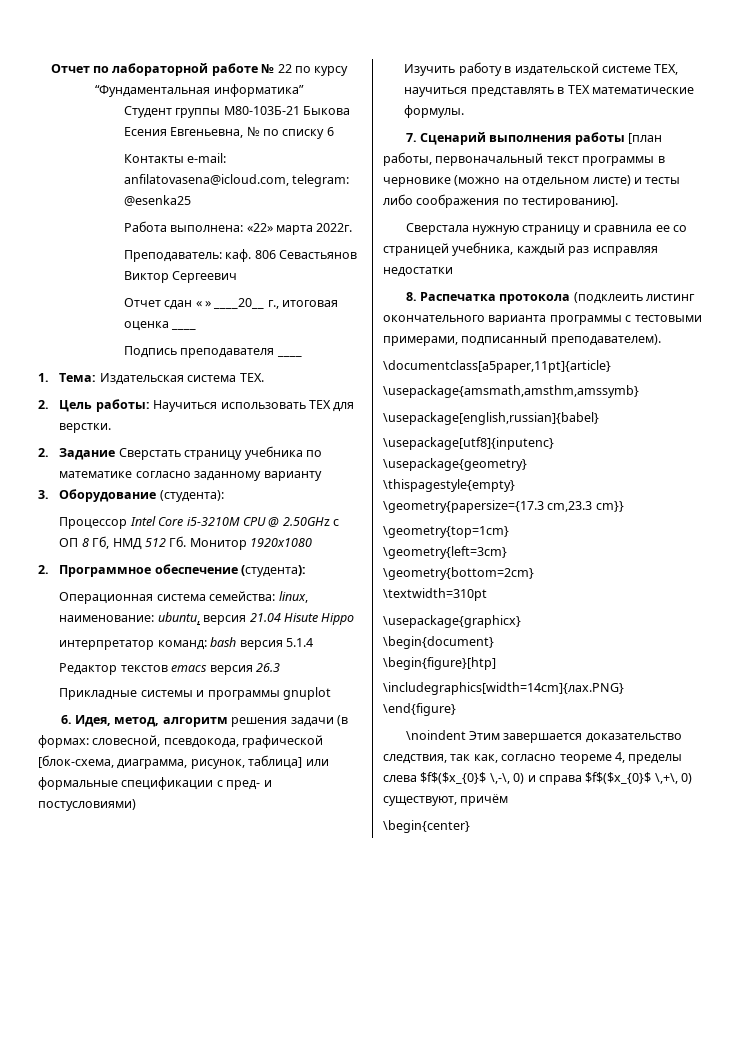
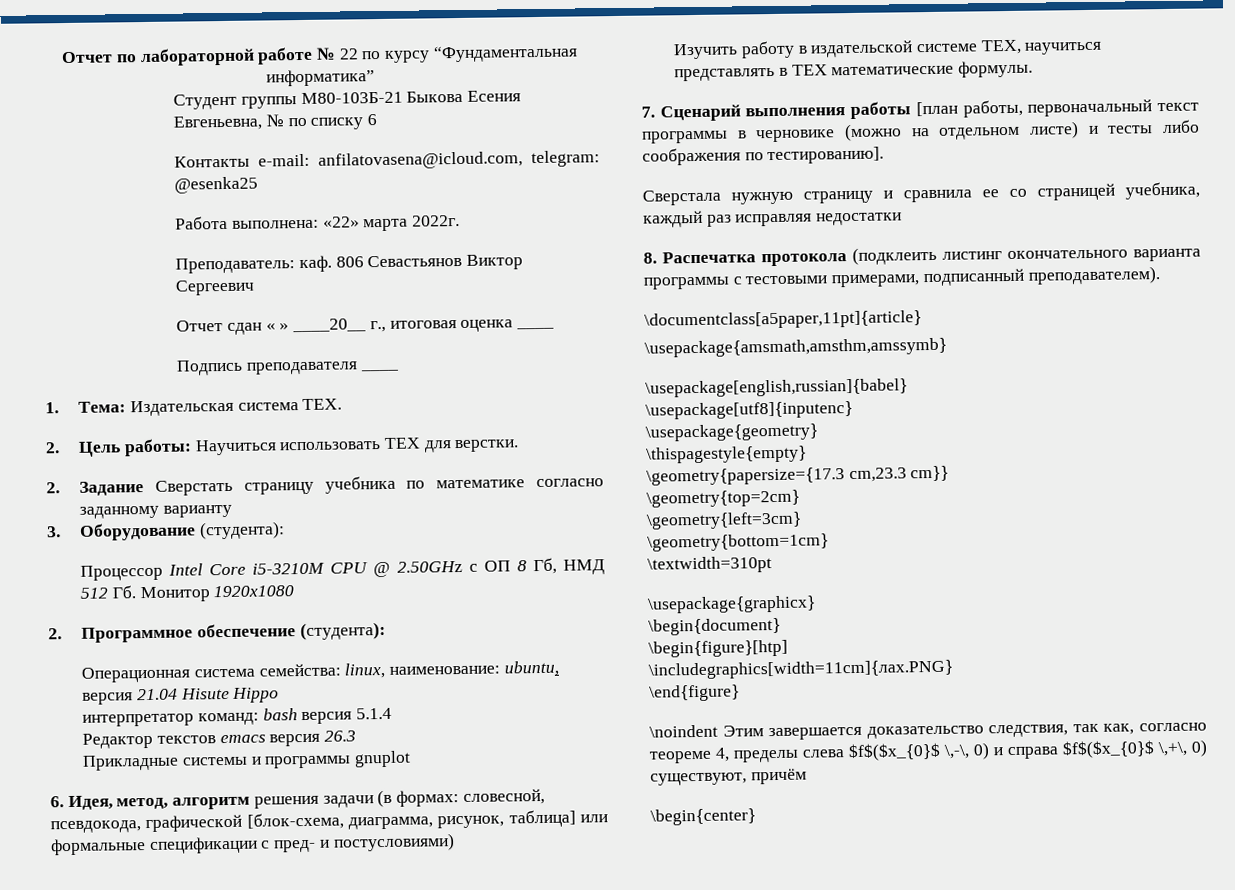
- \geometry{top=1cm}
+ \geometry{top=2cm}
- \geometry{bottom=2cm}
+ \geometry{bottom=1cm}
- \includegraphics[width=14cm]{лах.PNG}
+ \includegraphics[width=11cm]{лах.PNG}

